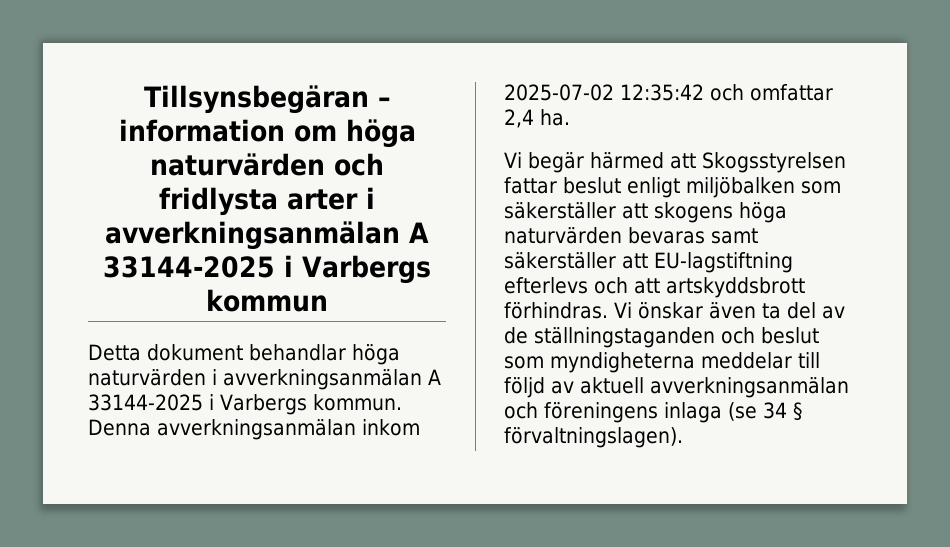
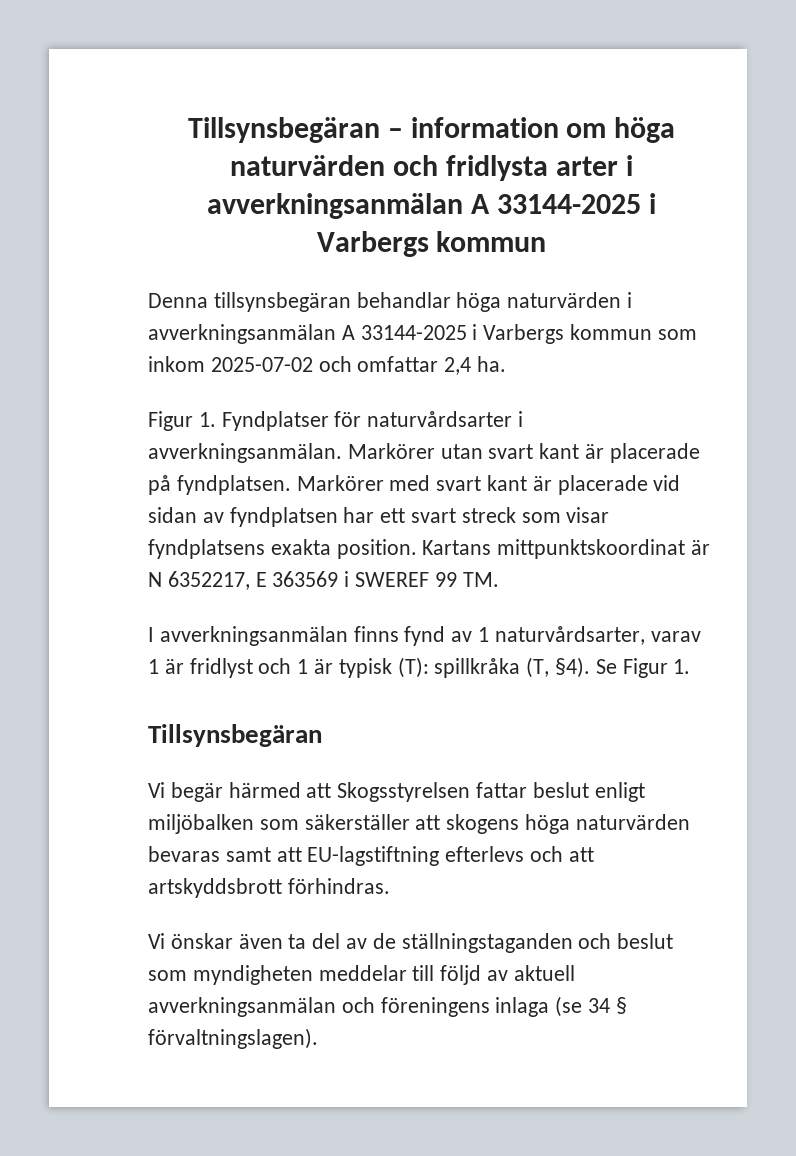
- Detta dokument behandlar höga naturvärden i avverkningsanmälan A 33144-2025 i Varbergs kommun. Denna avverkningsanmälan inkom 2025-07-02 12:35:42 och omfattar 2,4 ha.
+ Denna tillsynsbegäran behandlar höga naturvärden i avverkningsanmälan A 33144-2025 i Varbergs kommun som inkom 2025-07-02 och omfattar 2,4 ha.
+ Figur 1. Fyndplatser för naturvårdsarter i avverkningsanmälan. Markörer utan svart kant är placerade på fyndplatsen. Markörer med svart kant är placerade vid sidan av fyndplatsen har ett svart streck som visar fyndplatsens exakta position. Kartans mittpunktskoordinat är N 6352217, E 363569 i SWEREF 99 TM.
+ I avverkningsanmälan finns fynd av 1 naturvårdsarter, varav 1 är fridlyst och 1 är typisk (T): spillkråka (T, §4). Se Figur 1.
+ Tillsynsbegäran
- Vi begär härmed att Skogsstyrelsen fattar beslut enligt miljöbalken som säkerställer att skogens höga naturvärden bevaras samt säkerställer att EU-lagstiftning efterlevs och att artskyddsbrott förhindras. Vi önskar även ta del av de ställningstaganden och beslut som myndigheterna meddelar till följd av aktuell avverkningsanmälan och föreningens inlaga (se 34 § förvaltningslagen).
+ Vi begär härmed att Skogsstyrelsen fattar beslut enligt miljöbalken som säkerställer att skogens höga naturvärden bevaras samt att EU-lagstiftning efterlevs och att artskyddsbrott förhindras.
+ Vi önskar även ta del av de ställningstaganden och beslut som myndigheten meddelar till följd av aktuell avverkningsanmälan och föreningens inlaga (se 34 § förvaltningslagen).

